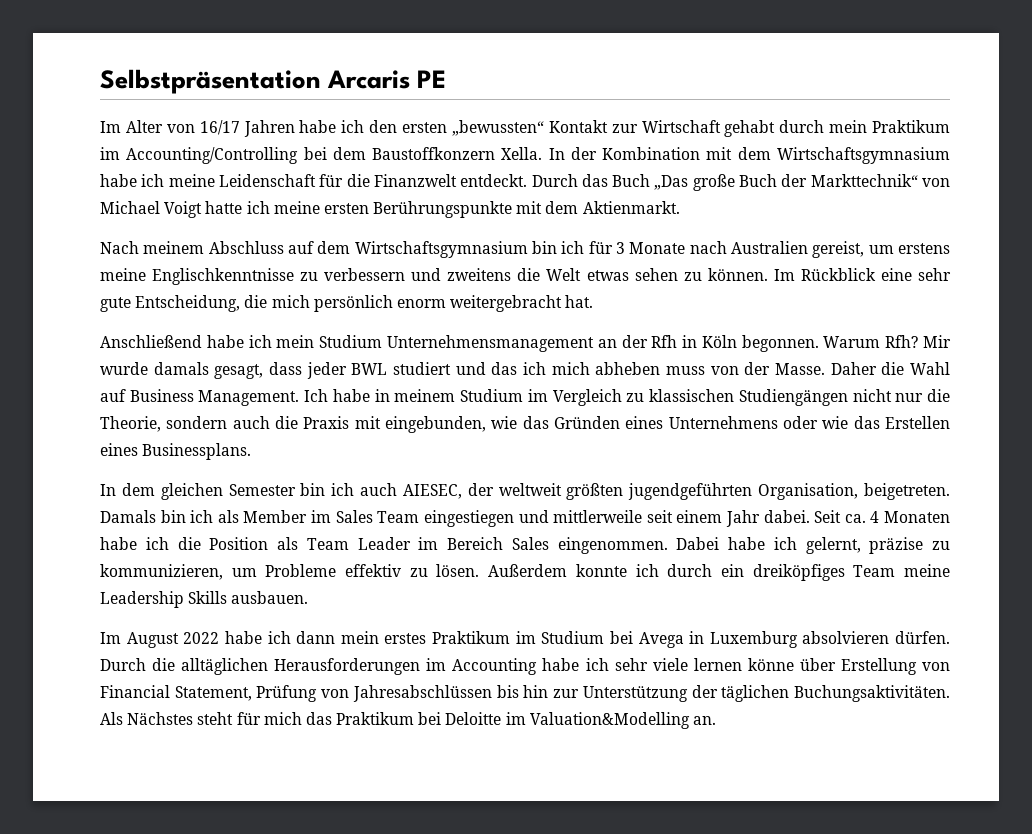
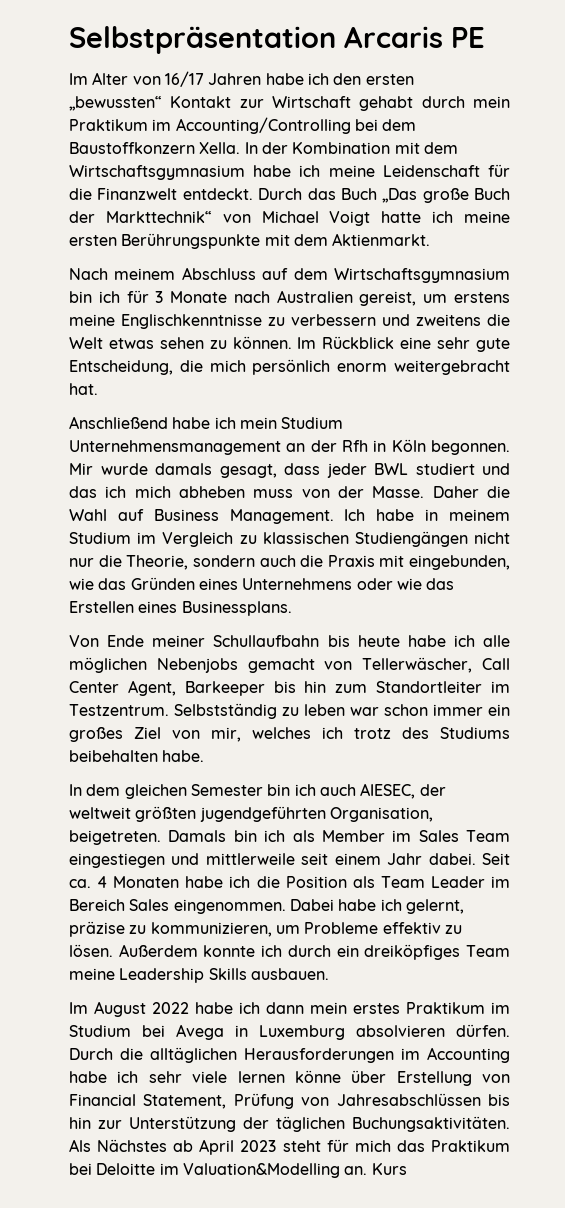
- Warum Rfh?
+ Von Ende meiner Schullaufbahn bis heute habe ich alle möglichen Nebenjobs gemacht von Tellerwäscher, Call Center Agent, Barkeeper bis hin zum Standortleiter im Testzentrum. Selbstständig zu leben war schon immer ein großes Ziel von mir, welches ich trotz des Studiums beibehalten habe.
- Als Nächstes steht für mich das Praktikum bei Deloitte im Valuation&Modelling an.
+ Als Nächstes ab April 2023 steht für mich das Praktikum bei Deloitte im Valuation&Modelling an.
+ Kurs

